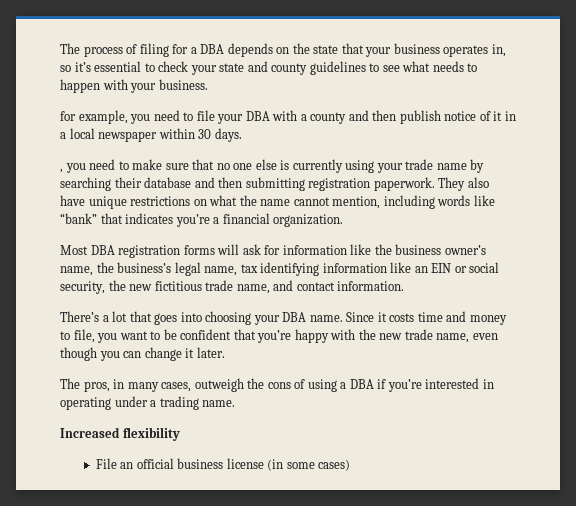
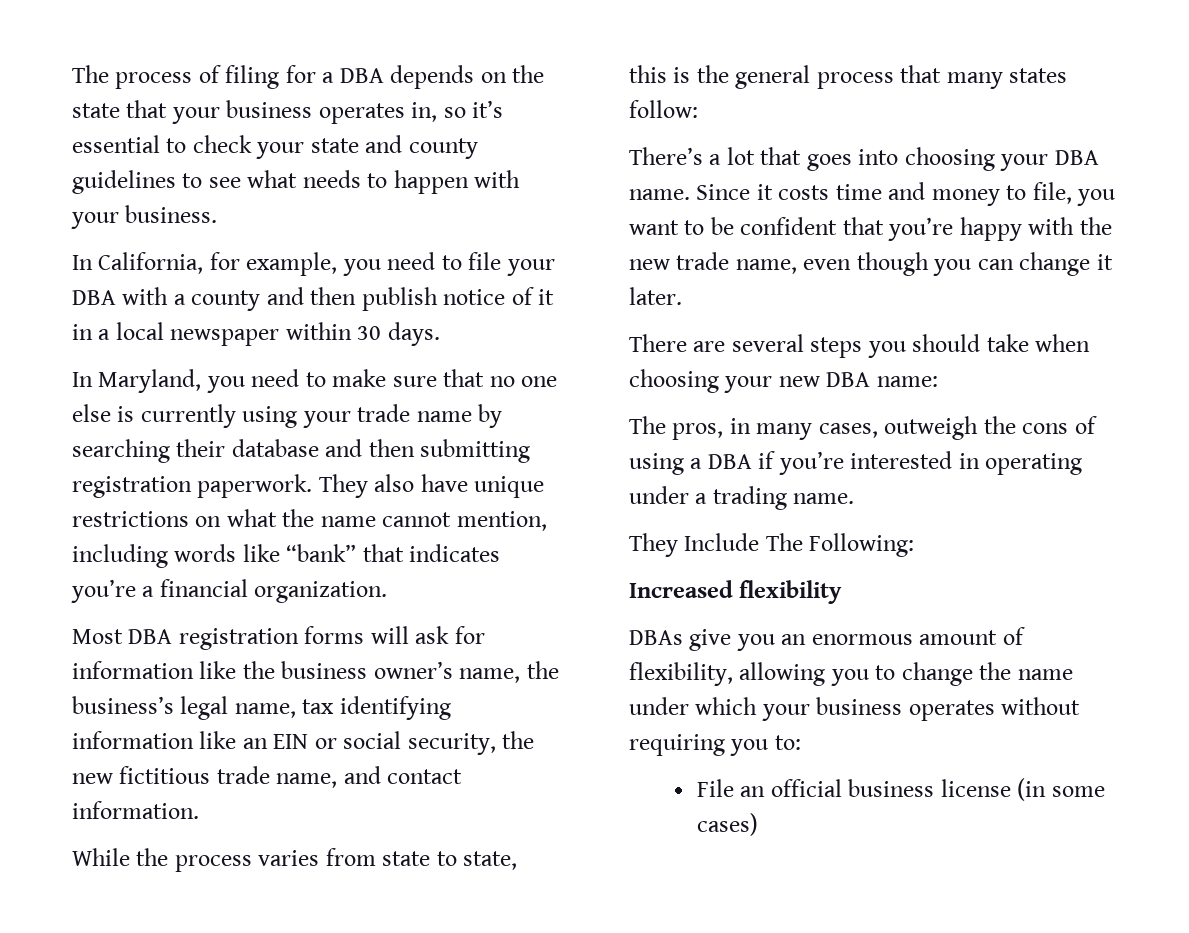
- for example, you need to file your DBA with a county and then publish notice of it in a local newspaper within 30 days.
+ In California, for example, you need to file your DBA with a county and then publish notice of it in a local newspaper within 30 days.
- , you need to make sure that no one else is currently using your trade name by searching their database and then submitting registration paperwork.
+ In Maryland, you need to make sure that no one else is currently using your trade name by searching their database and then submitting registration paperwork.
+ While the process varies from state to state, this is the general process that many states follow:
+ There are several steps you should take when choosing your new DBA name:
+ They Include The Following:
  Increased flexibility
+ DBAs give you an enormous amount of flexibility, allowing you to change the name under which your business operates without requiring you to:

